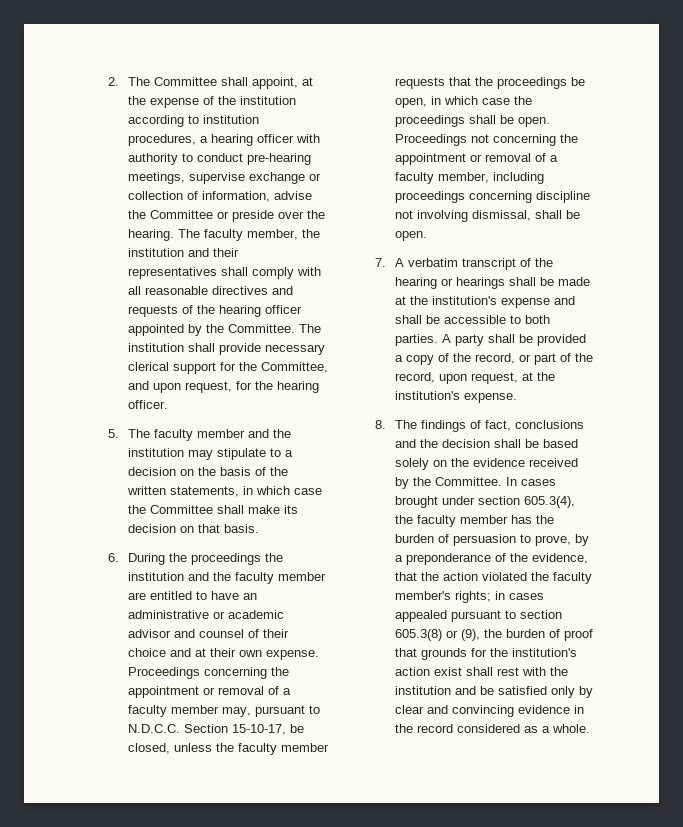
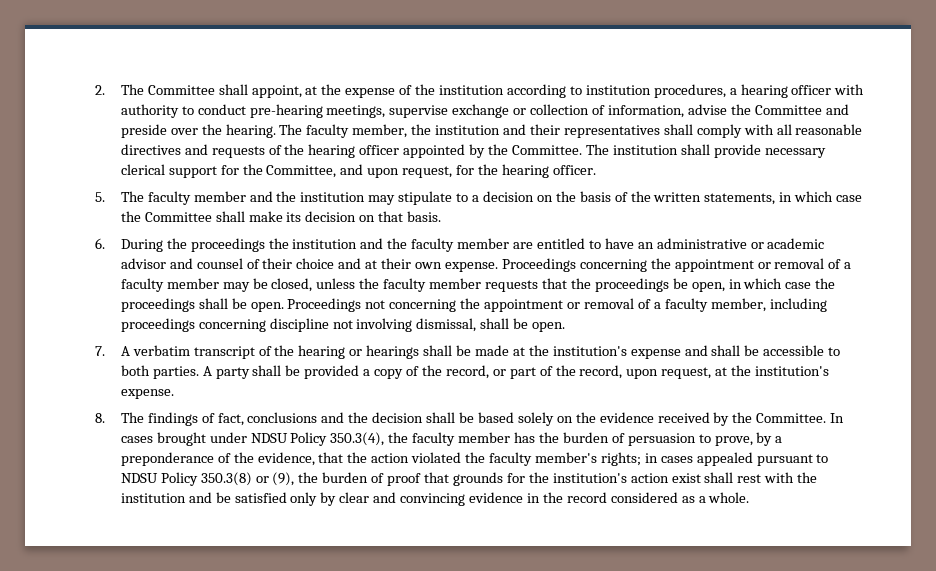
- 2. The Committee shall appoint, at the expense of the institution according to institution procedures, a hearing officer with authority to conduct pre-hearing meetings, supervise exchange or collection of information, advise the Committee or preside over the hearing.
+ 2. The Committee shall appoint, at the expense of the institution according to institution procedures, a hearing officer with authority to conduct pre-hearing meetings, supervise exchange or collection of information, advise the Committee and preside over the hearing.
- Proceedings concerning the appointment or removal of a faculty member may, pursuant to N.D.C.C. Section 15-10-17, be closed, unless the faculty member requests that the proceedings be open, in which case the proceedings shall be open.
+ Proceedings concerning the appointment or removal of a faculty member may be closed, unless the faculty member requests that the proceedings be open, in which case the proceedings shall be open.
- In cases brought under section 605.3(4), the faculty member has the burden of persuasion to prove, by a preponderance of the evidence, that the action violated the faculty member's rights;
+ In cases brought under NDSU Policy 350.3(4), the faculty member has the burden of persuasion to prove, by a preponderance of the evidence, that the action violated the faculty member's rights;
- in cases appealed pursuant to section 605.3(8) or (9), the burden of proof that grounds for the institution's action exist shall rest with the institution and be satisfied only by clear and convincing evidence in the record considered as a whole.
+ in cases appealed pursuant to NDSU Policy 350.3(8) or (9), the burden of proof that grounds for the institution's action exist shall rest with the institution and be satisfied only by clear and convincing evidence in the record considered as a whole.

